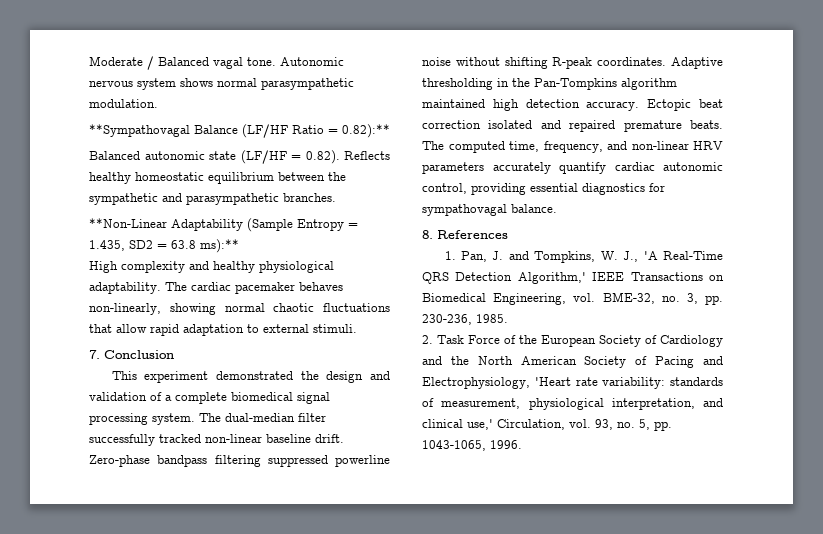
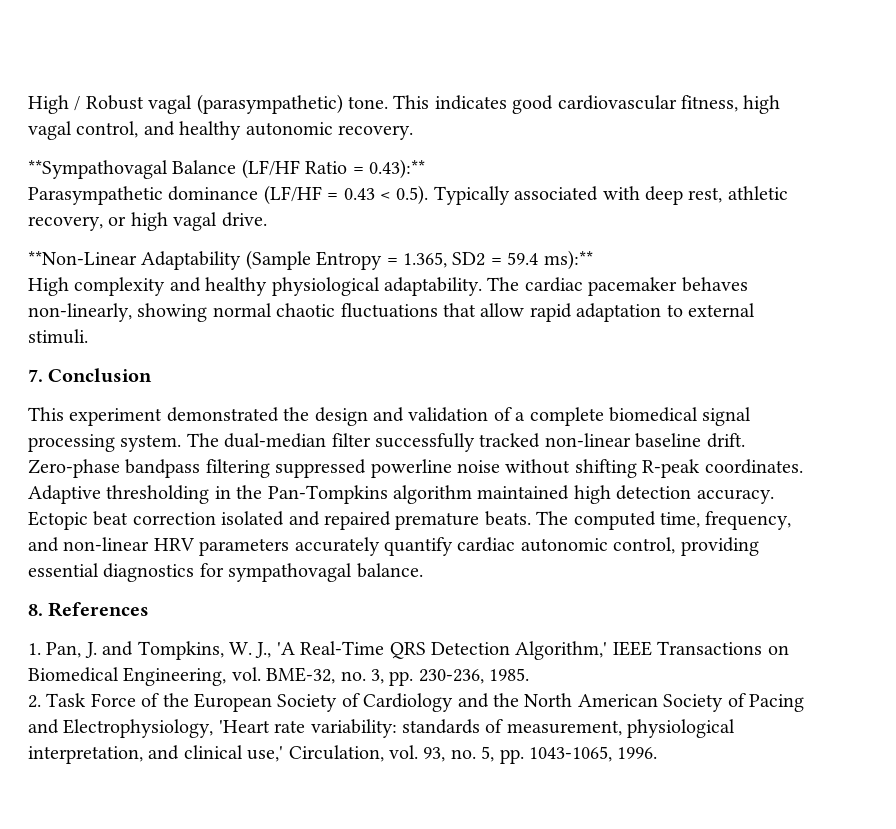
- Moderate / Balanced vagal tone. Autonomic nervous system shows normal parasympathetic modulation.
+ High / Robust vagal (parasympathetic) tone. This indicates good cardiovascular fitness, high vagal control, and healthy autonomic recovery.
- **Sympathovagal Balance (LF/HF Ratio = 0.82):**
- Balanced autonomic state (LF/HF = 0.82). Reflects healthy homeostatic equilibrium between the sympathetic and parasympathetic branches.
+ **Sympathovagal Balance (LF/HF Ratio = 0.43):**
+ Parasympathetic dominance (LF/HF = 0.43 < 0.5). Typically associated with deep rest, athletic recovery, or high vagal drive.
- **Non-Linear Adaptability (Sample Entropy = 1.435, SD2 = 63.8 ms):**
+ **Non-Linear Adaptability (Sample Entropy = 1.365, SD2 = 59.4 ms):**

